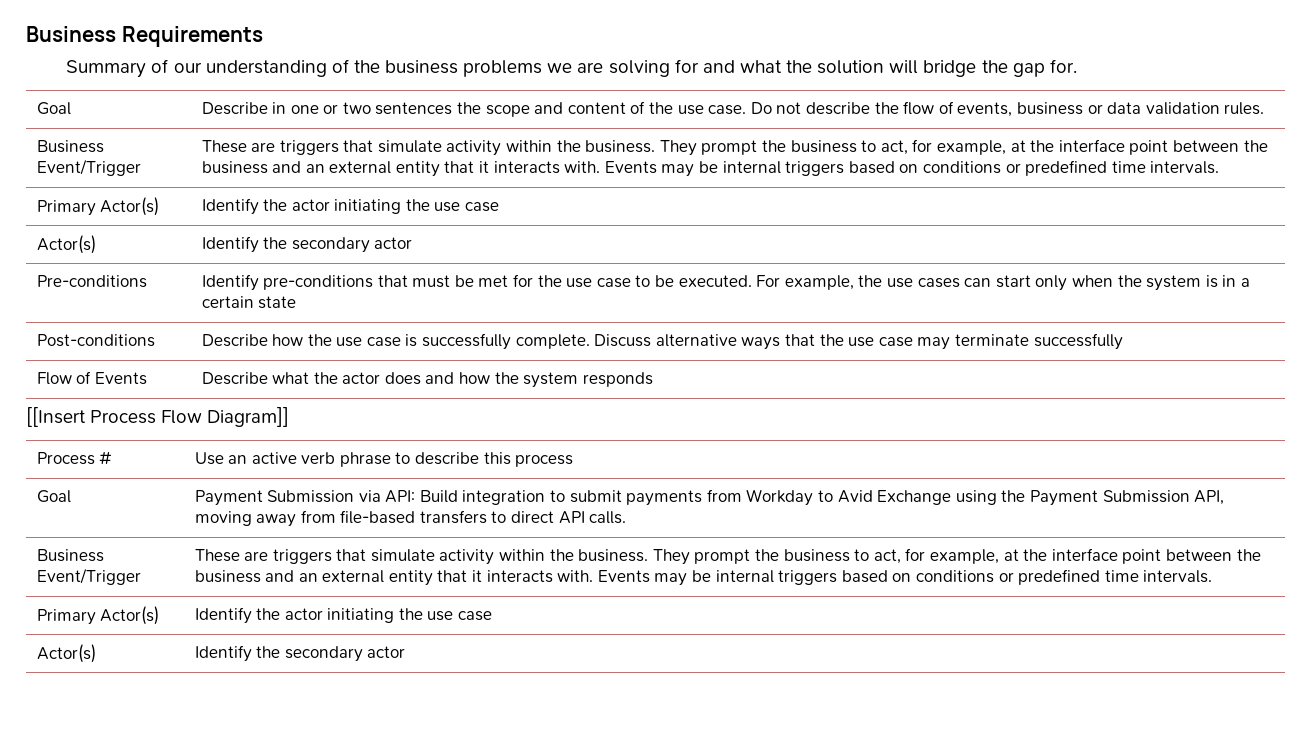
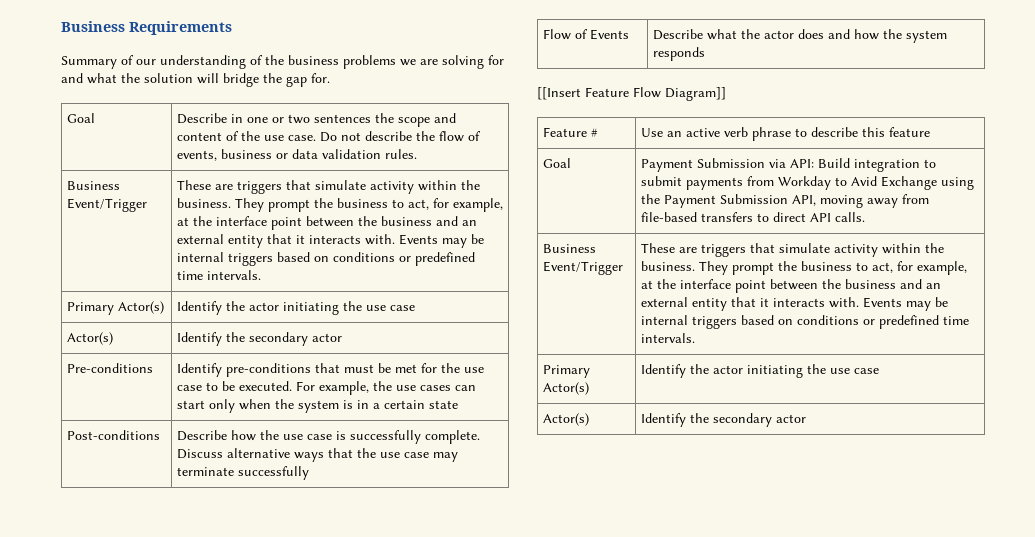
- [[Insert Process Flow Diagram]]
+ [[Insert Feature Flow Diagram]]
- Process # | Use an active verb phrase to describe this process
+ Feature # | Use an active verb phrase to describe this feature

